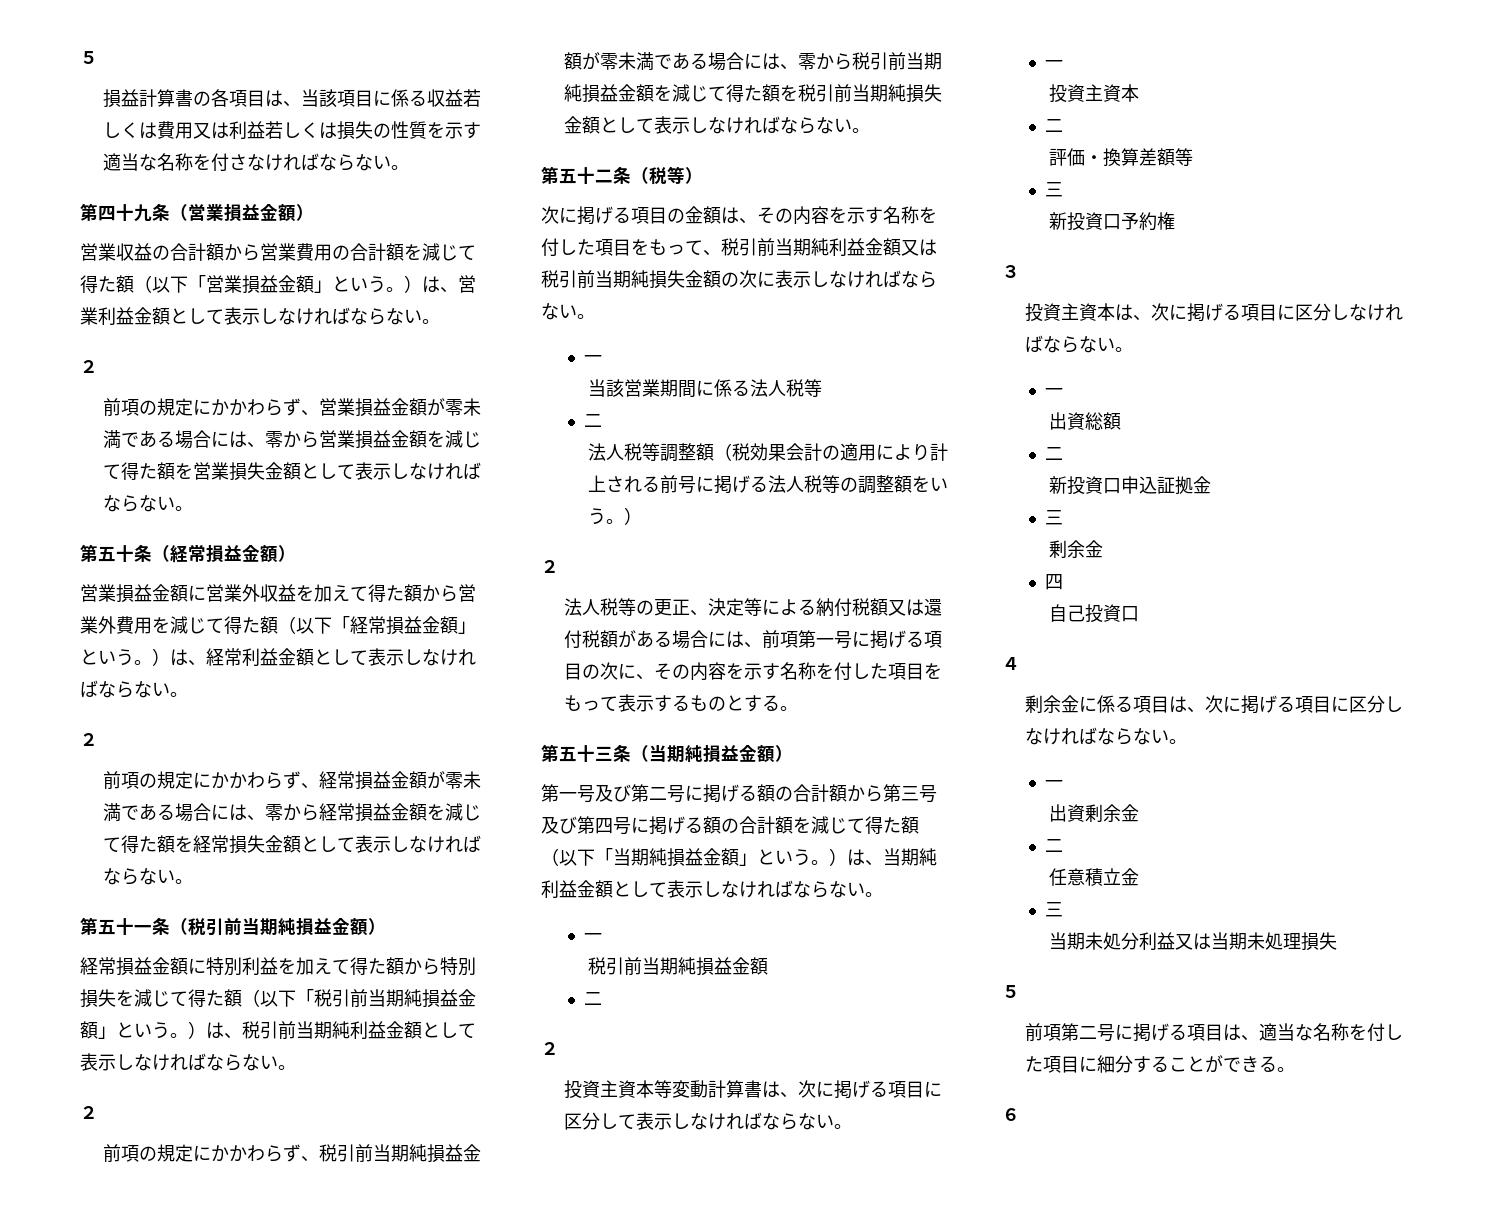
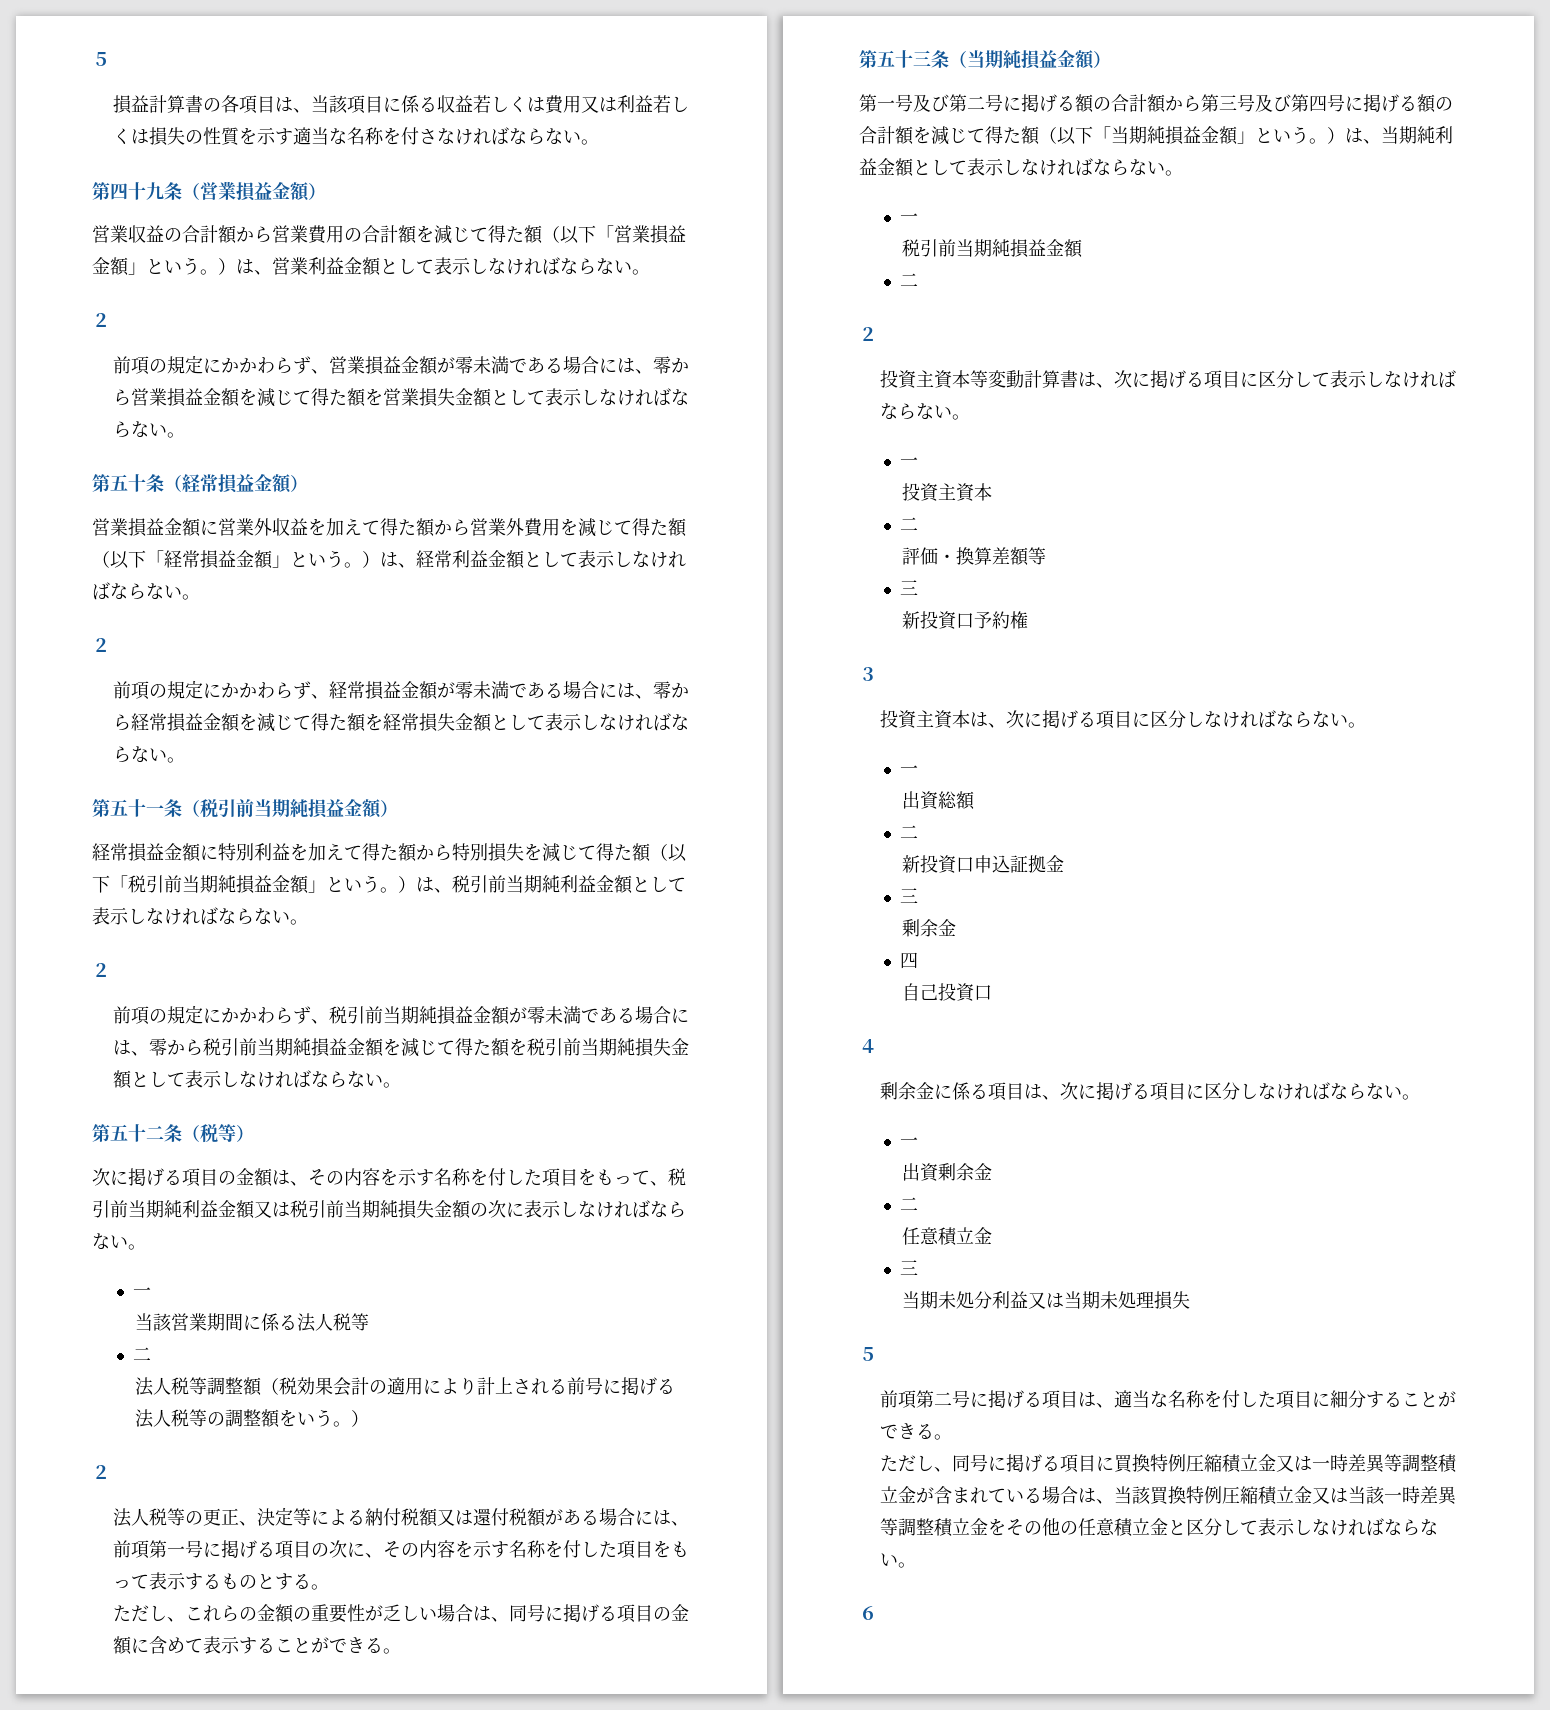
+ ただし、これらの金額の重要性が乏しい場合は、同号に掲げる項目の金額に含めて表示することができる。
+ ただし、同号に掲げる項目に買換特例圧縮積立金又は一時差異等調整積立金が含まれている場合は、当該買換特例圧縮積立金又は当該一時差異等調整積立金をその他の任意積立金と区分して表示しなければならない。

